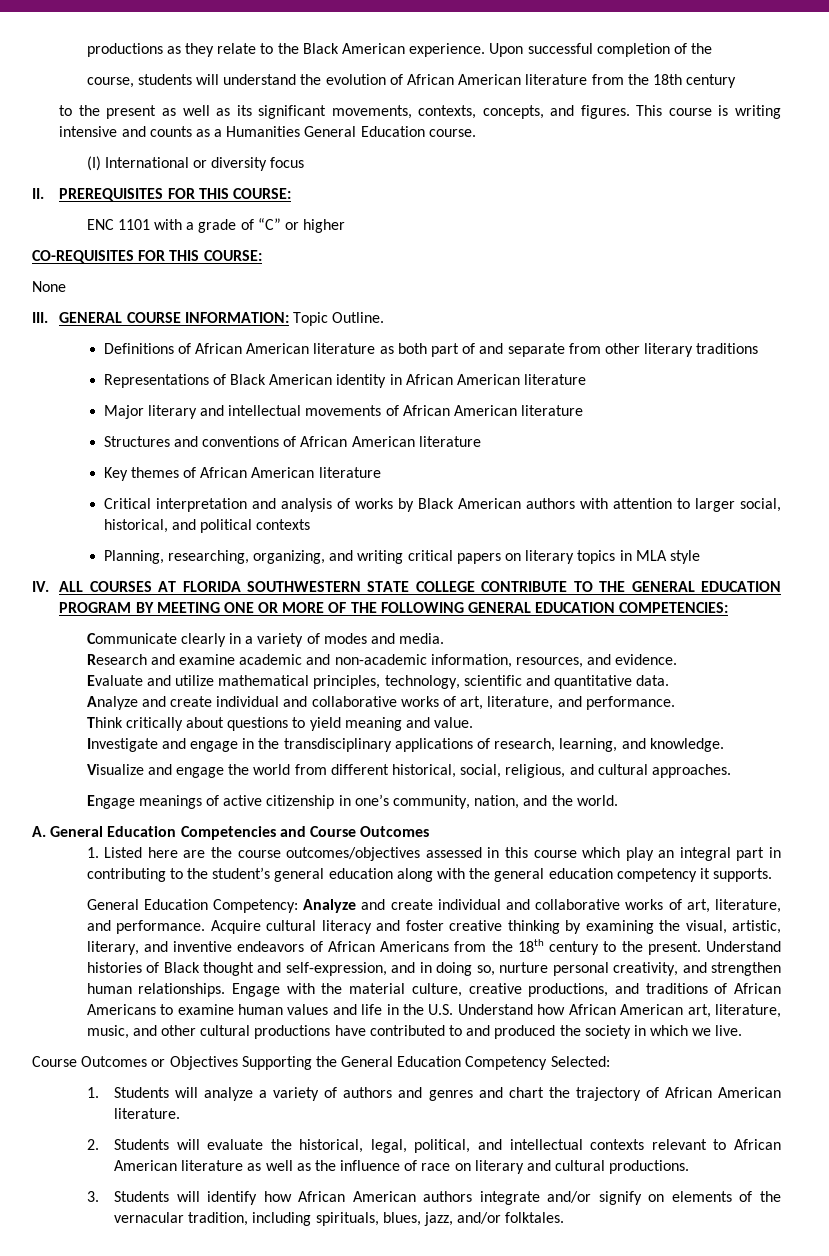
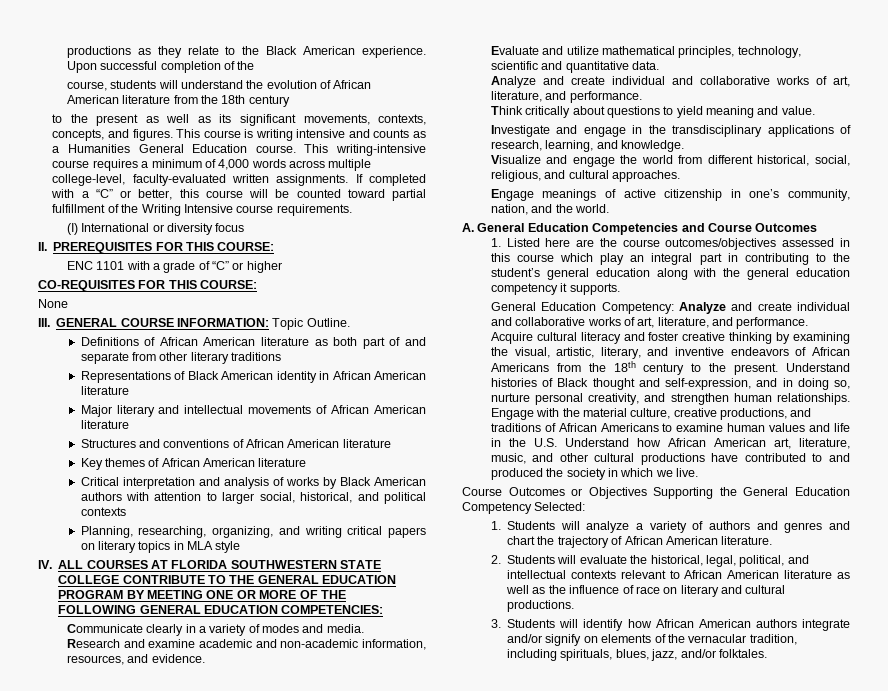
+ This writing-intensive course requires a minimum of 4,000 words across multiple college-level, faculty-evaluated written assignments. If completed with a “C” or better, this course will be counted toward partial fulfillment of the Writing Intensive course requirements.

